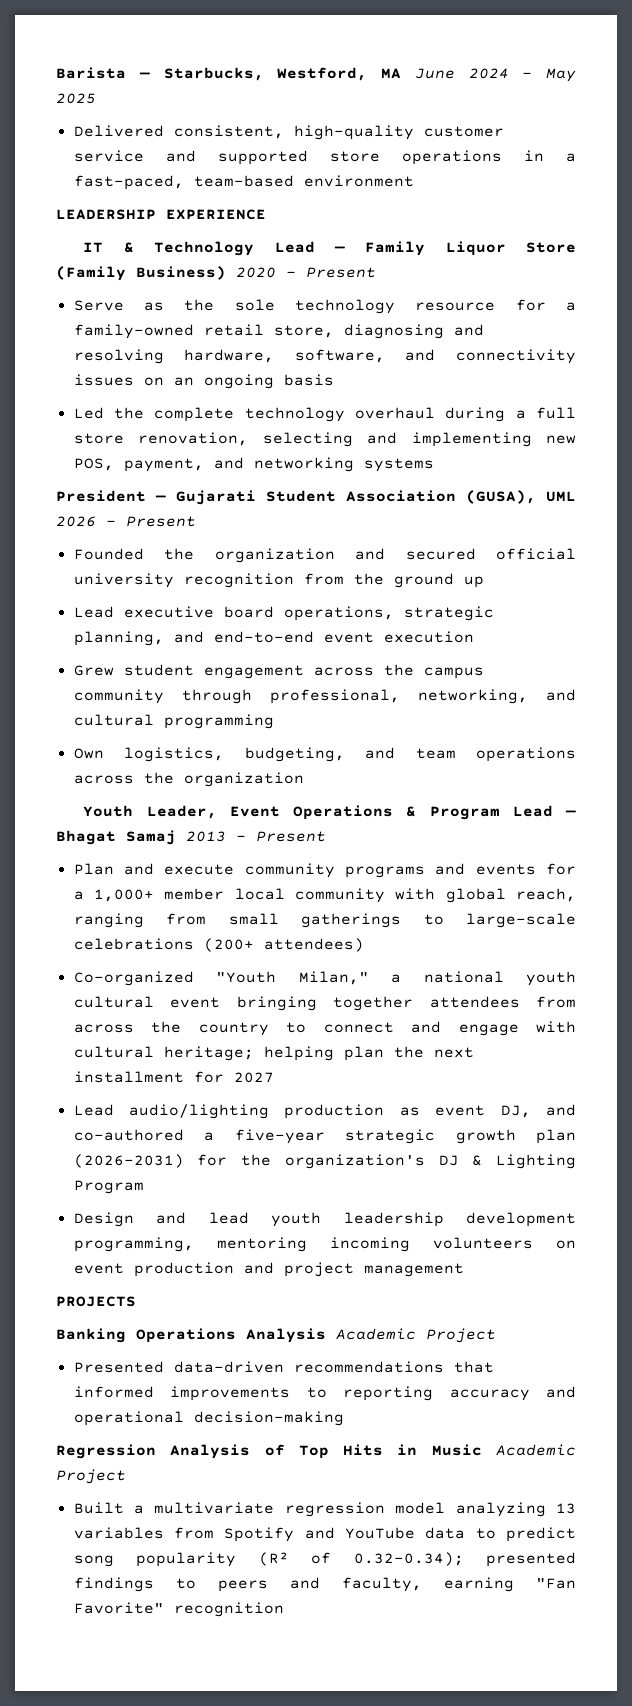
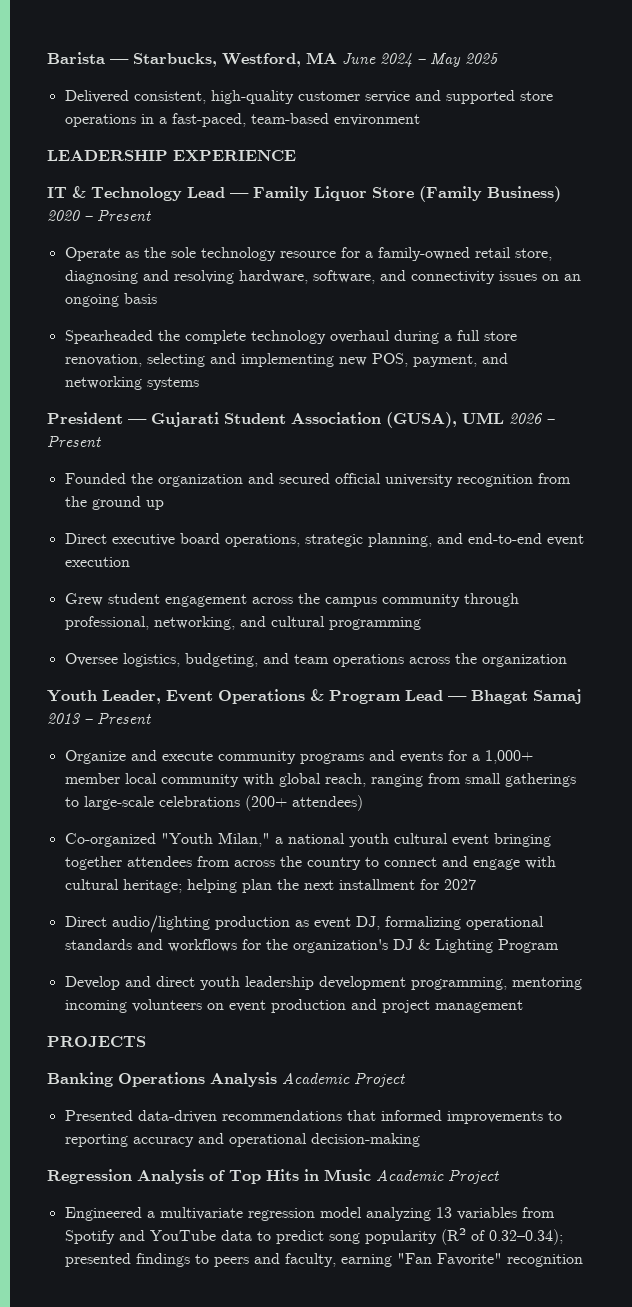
- Serve as the sole technology resource for a family-owned retail store, diagnosing and resolving hardware, software, and connectivity issues on an ongoing basis
+ Operate as the sole technology resource for a family-owned retail store, diagnosing and resolving hardware, software, and connectivity issues on an ongoing basis
- Led the complete technology overhaul during a full store renovation, selecting and implementing new POS, payment, and networking systems
+ Spearheaded the complete technology overhaul during a full store renovation, selecting and implementing new POS, payment, and networking systems
- Lead executive board operations, strategic planning, and end-to-end event execution
+ Direct executive board operations, strategic planning, and end-to-end event execution
- Own logistics, budgeting, and team operations across the organization
+ Oversee logistics, budgeting, and team operations across the organization
- Plan and execute community programs and events for a 1,000+ member local community with global reach, ranging from small gatherings to large-scale celebrations (200+ attendees)
+ Organize and execute community programs and events for a 1,000+ member local community with global reach, ranging from small gatherings to large-scale celebrations (200+ attendees)
- Lead audio/lighting production as event DJ, and co-authored a five-year strategic growth plan (2026–2031) for the organization's DJ & Lighting Program
+ Direct audio/lighting production as event DJ, formalizing operational standards and workflows for the organization's DJ & Lighting Program
- Design and lead youth leadership development programming, mentoring incoming volunteers on event production and project management
+ Develop and direct youth leadership development programming, mentoring incoming volunteers on event production and project management
- Built a multivariate regression model analyzing 13 variables from Spotify and YouTube data to predict song popularity (R² of 0.32–0.34); presented findings to peers and faculty, earning "Fan Favorite" recognition
+ Engineered a multivariate regression model analyzing 13 variables from Spotify and YouTube data to predict song popularity (R² of 0.32–0.34); presented findings to peers and faculty, earning "Fan Favorite" recognition

